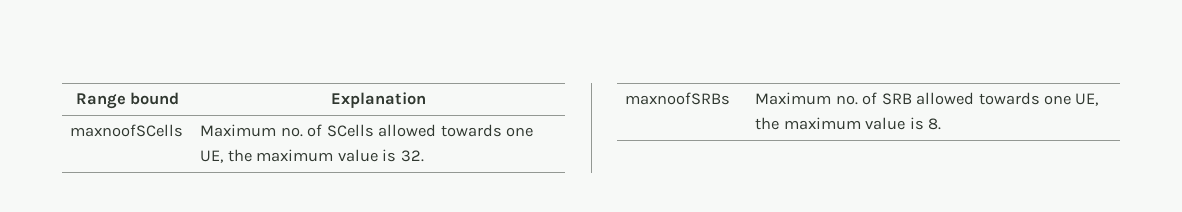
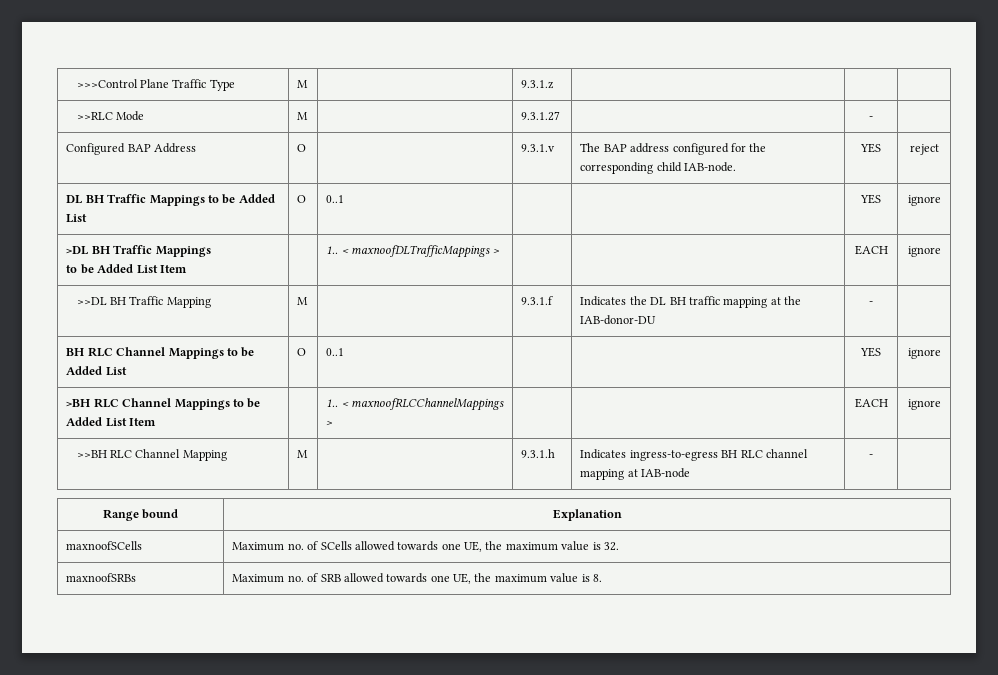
+ >>>Control Plane Traffic Type | M | | 9.3.1.z | | |
+ >>RLC Mode | M | | 9.3.1.27 | | - |
+ Configured BAP Address | O | | 9.3.1.v | The BAP address configured for the corresponding child IAB-node. | YES | reject
+ DL BH Traffic Mappings to be Added List | O | 0..1 | | | YES | ignore
+ >DL BH Traffic Mappings
+ to be Added List Item | | 1.. < maxnoofDLTrafficMappings > | | | EACH | ignore
+ >>DL BH Traffic Mapping | M | | 9.3.1.f | Indicates the DL BH traffic mapping at the IAB-donor-DU | - |
+ BH RLC Channel Mappings to be Added List | O | 0..1 | | | YES | ignore
+ >BH RLC Channel Mappings to be Added List Item | | 1.. < maxnoofRLCChannelMappings > | | | EACH | ignore
+ >>BH RLC Channel Mapping | M | | 9.3.1.h | Indicates ingress-to-egress BH RLC channel mapping at IAB-node | - |

